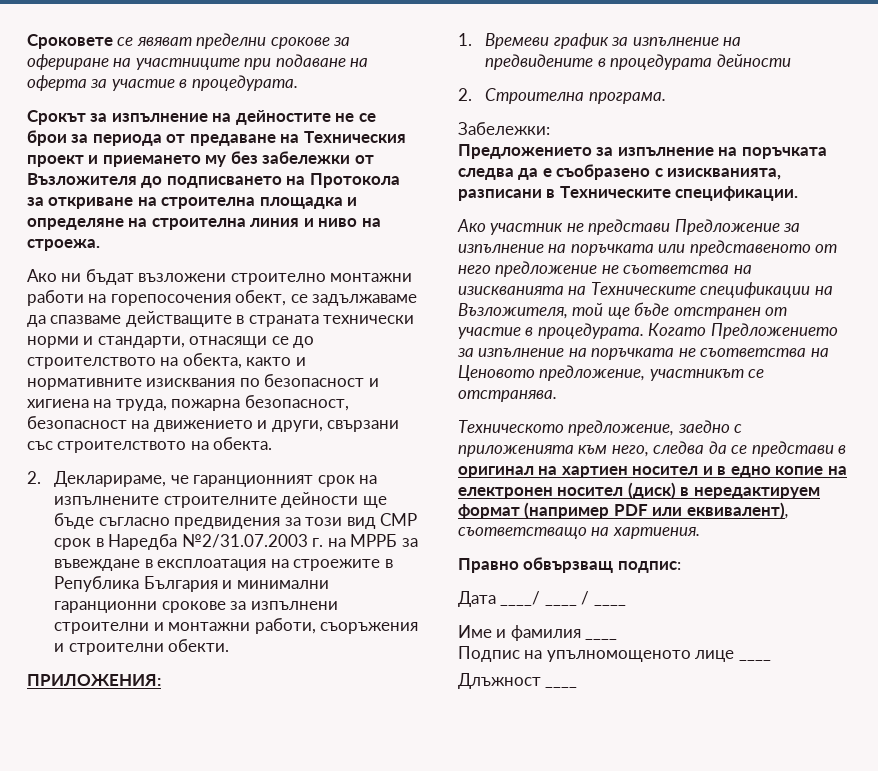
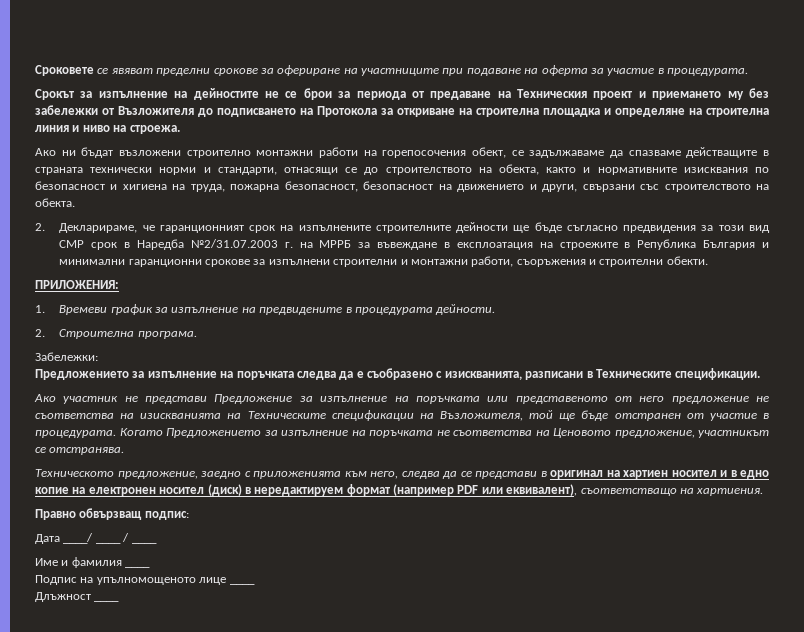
- 1. Времеви график за изпълнение на предвидените в процедурата дейности
+ 1. Времеви график за изпълнение на предвидените в процедурата дейности.

